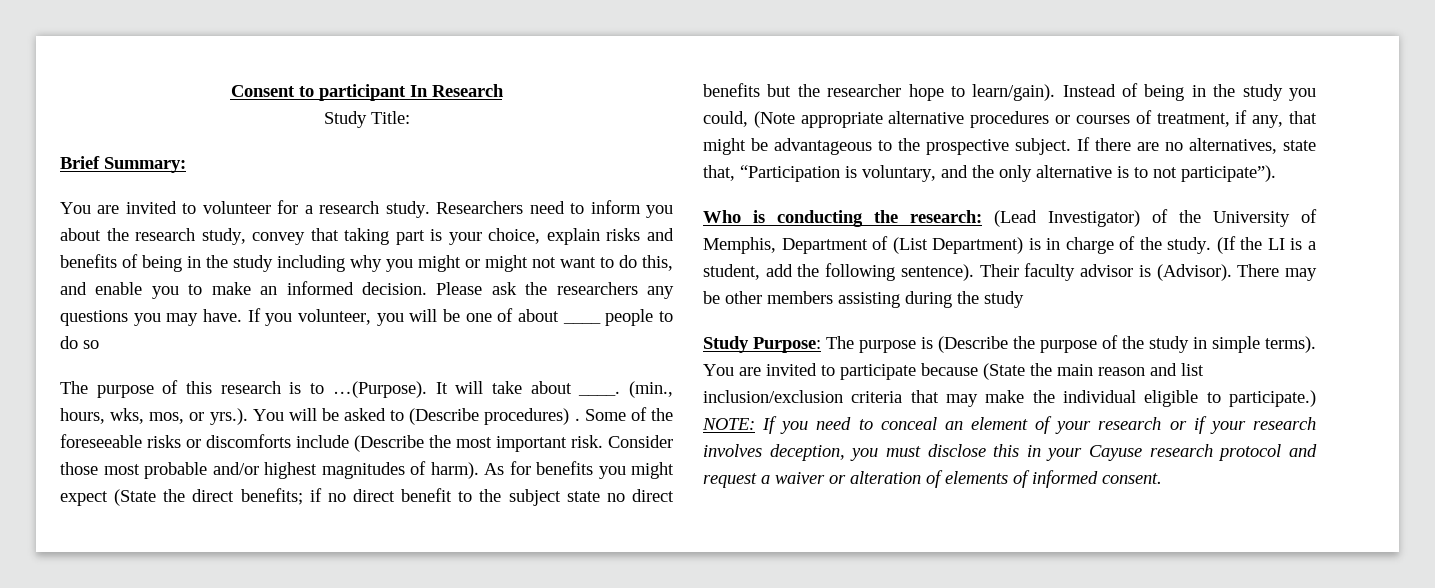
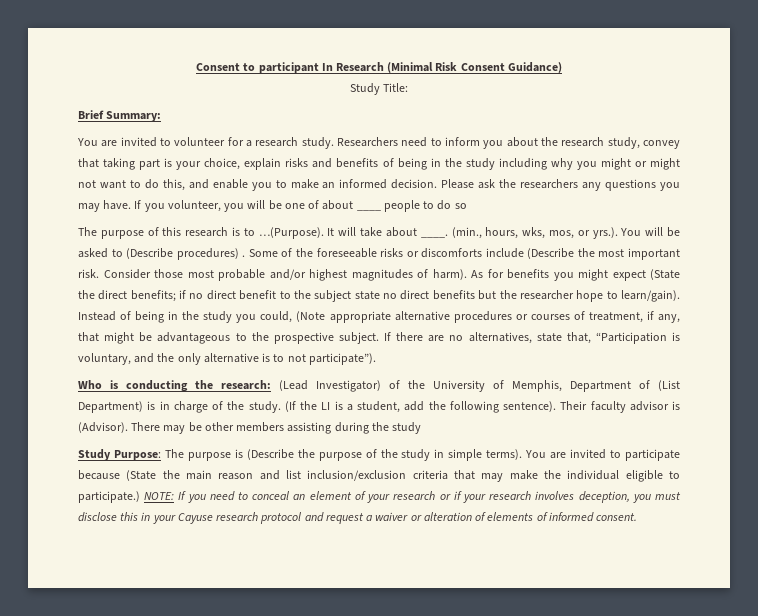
- Consent to participant In Research
+ Consent to participant In Research (Minimal Risk Consent Guidance)

